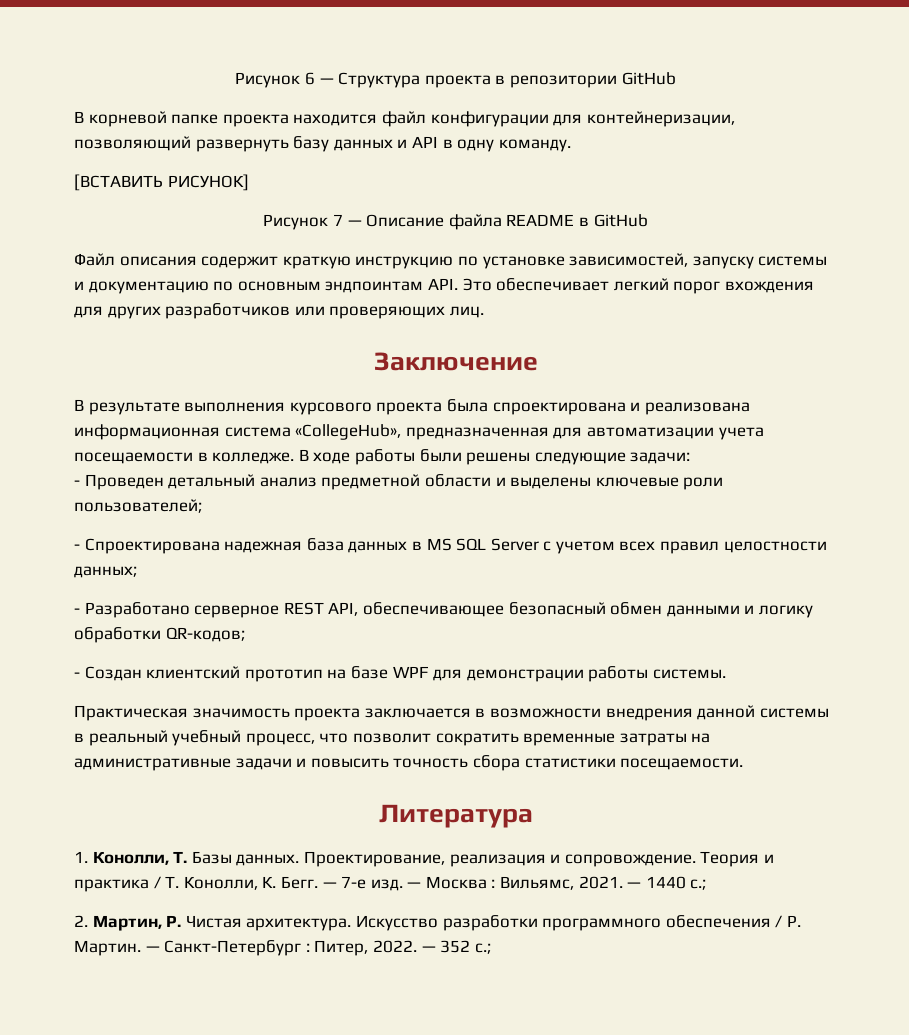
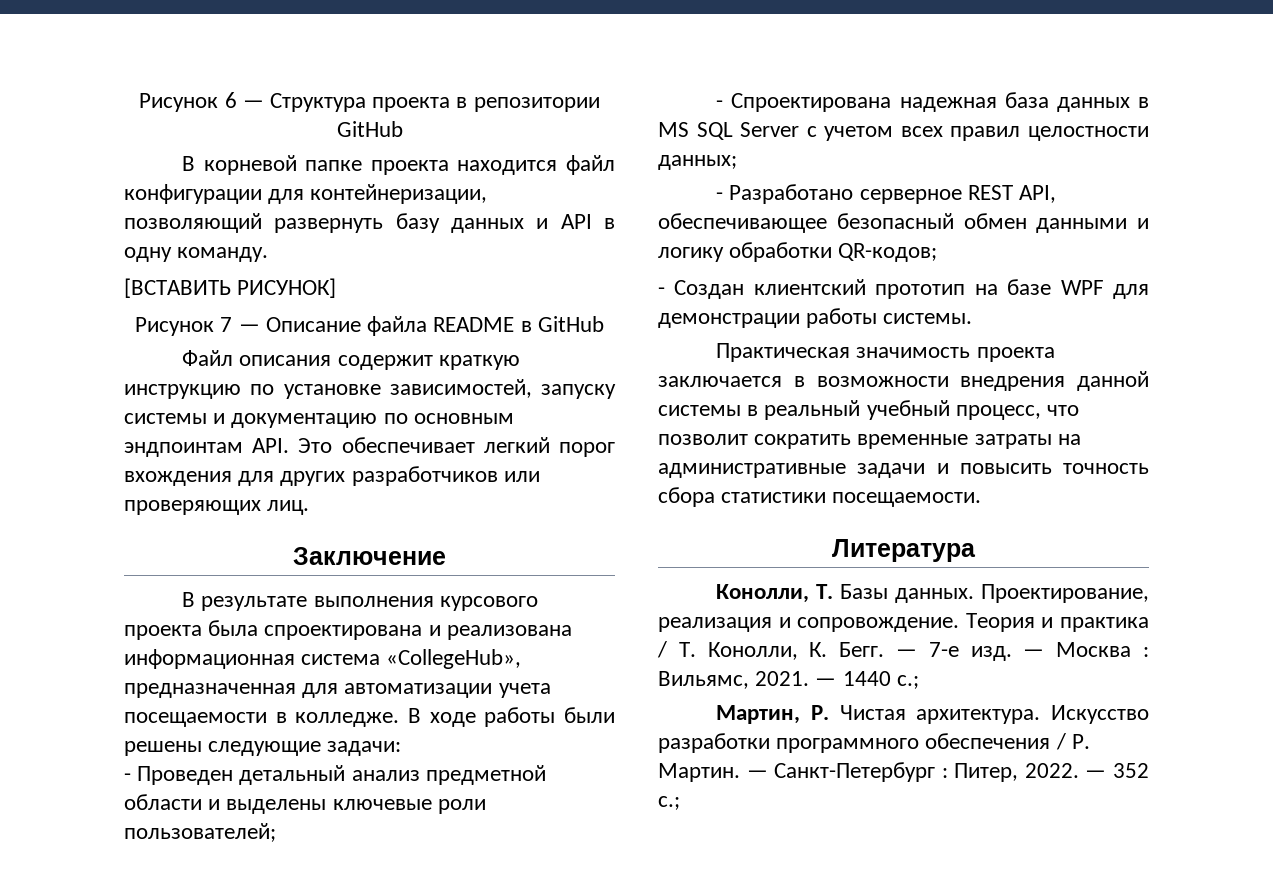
- 1. Конолли, Т. Базы данных.
+ Конолли, Т. Базы данных.
- 2. Мартин, Р. Чистая архитектура.
+ Мартин, Р. Чистая архитектура.

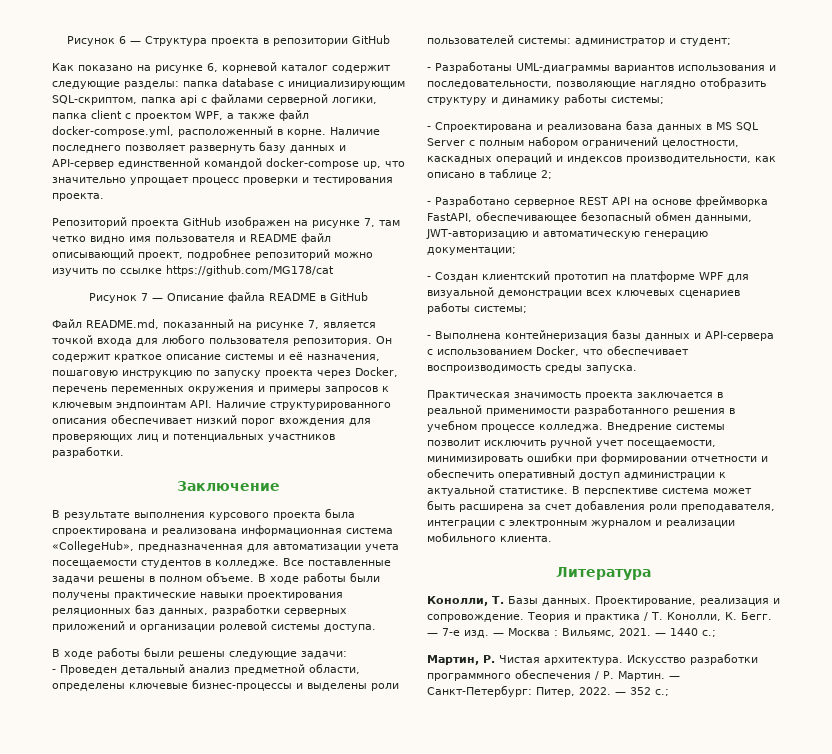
- В корневой папке проекта находится файл конфигурации для контейнеризации, позволяющий развернуть базу данных и API в одну команду.
- [ВСТАВИТЬ РИСУНОК]
+ Как показано на рисунке 6, корневой каталог содержит следующие разделы: папка database с инициализирующим SQL-скриптом, папка api с файлами серверной логики, папка client с проектом WPF, а также файл docker-compose.yml, расположенный в корне. Наличие последнего позволяет развернуть базу данных и API-сервер единственной командой docker-compose up, что значительно упрощает процесс проверки и тестирования проекта.
+ Репозиторий проекта GitHub изображен на рисунке 7, там четко видно имя пользователя и README файл описывающий проект, подробнее репозиторий можно изучить по ссылке https://github.com/MG178/cat
- Файл описания содержит краткую инструкцию по установке зависимостей, запуску системы и документацию по основным эндпоинтам API. Это обеспечивает легкий порог вхождения для других разработчиков или проверяющих лиц.
+ Файл README.md, показанный на рисунке 7, является точкой входа для любого пользователя репозитория. Он содержит краткое описание системы и её назначения, пошаговую инструкцию по запуску проекта через Docker, перечень переменных окружения и примеры запросов к ключевым эндпоинтам API. Наличие структурированного описания обеспечивает низкий порог вхождения для проверяющих лиц и потенциальных участников разработки.
- В результате выполнения курсового проекта была спроектирована и реализована информационная система «CollegeHub», предназначенная для автоматизации учета посещаемости в колледже. В ходе работы были решены следующие задачи:
+ В результате выполнения курсового проекта была спроектирована и реализована информационная система «CollegeHub», предназначенная для автоматизации учета посещаемости студентов в колледже. Все поставленные задачи решены в полном объеме. В ходе работы были получены практические навыки проектирования реляционных баз данных, разработки серверных приложений и организации ролевой системы доступа.
+ В ходе работы были решены следующие задачи:
- - Проведен детальный анализ предметной области и выделены ключевые роли пользователей;
+ - Проведен детальный анализ предметной области, определены ключевые бизнес-процессы и выделены роли пользователей системы: администратор и студент;
+ - Разработаны UML-диаграммы вариантов использования и последовательности, позволяющие наглядно отобразить структуру и динамику работы системы;
- - Спроектирована надежная база данных в MS SQL Server с учетом всех правил целостности данных;
- - Разработано серверное REST API, обеспечивающее безопасный обмен данными и логику обработки QR-кодов;
+ - Спроектирована и реализована база данных в MS SQL Server с полным набором ограничений целостности, каскадных операций и индексов производительности, как описано в таблице 2;
+ - Разработано серверное REST API на основе фреймворка FastAPI, обеспечивающее безопасный обмен данными, JWT-авторизацию и автоматическую генерацию документации;
- - Создан клиентский прототип на базе WPF для демонстрации работы системы.
+ - Создан клиентский прототип на платформе WPF для визуальной демонстрации всех ключевых сценариев работы системы;
+ - Выполнена контейнеризация базы данных и API-сервера с использованием Docker, что обеспечивает воспроизводимость среды запуска.
- Практическая значимость проекта заключается в возможности внедрения данной системы в реальный учебный процесс, что позволит сократить временные затраты на административные задачи и повысить точность сбора статистики посещаемости.
+ Практическая значимость проекта заключается в реальной применимости разработанного решения в учебном процессе колледжа. Внедрение системы позволит исключить ручной учет посещаемости, минимизировать ошибки при формировании отчетности и обеспечить оперативный доступ администрации к актуальной статистике. В перспективе система может быть расширена за счет добавления роли преподавателя, интеграции с электронным журналом и реализации мобильного клиента.
- — Санкт-Петербург : Питер, 2022.
+ — Санкт-Петербург: Питер, 2022.

